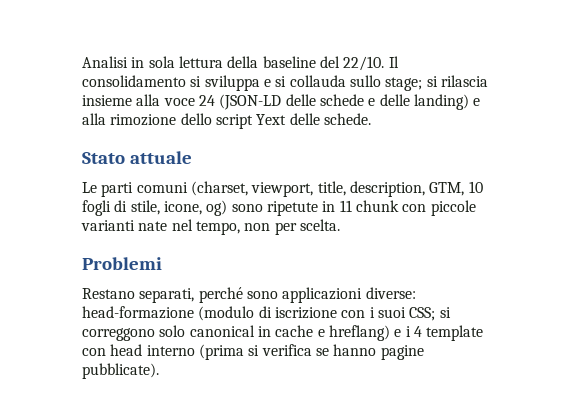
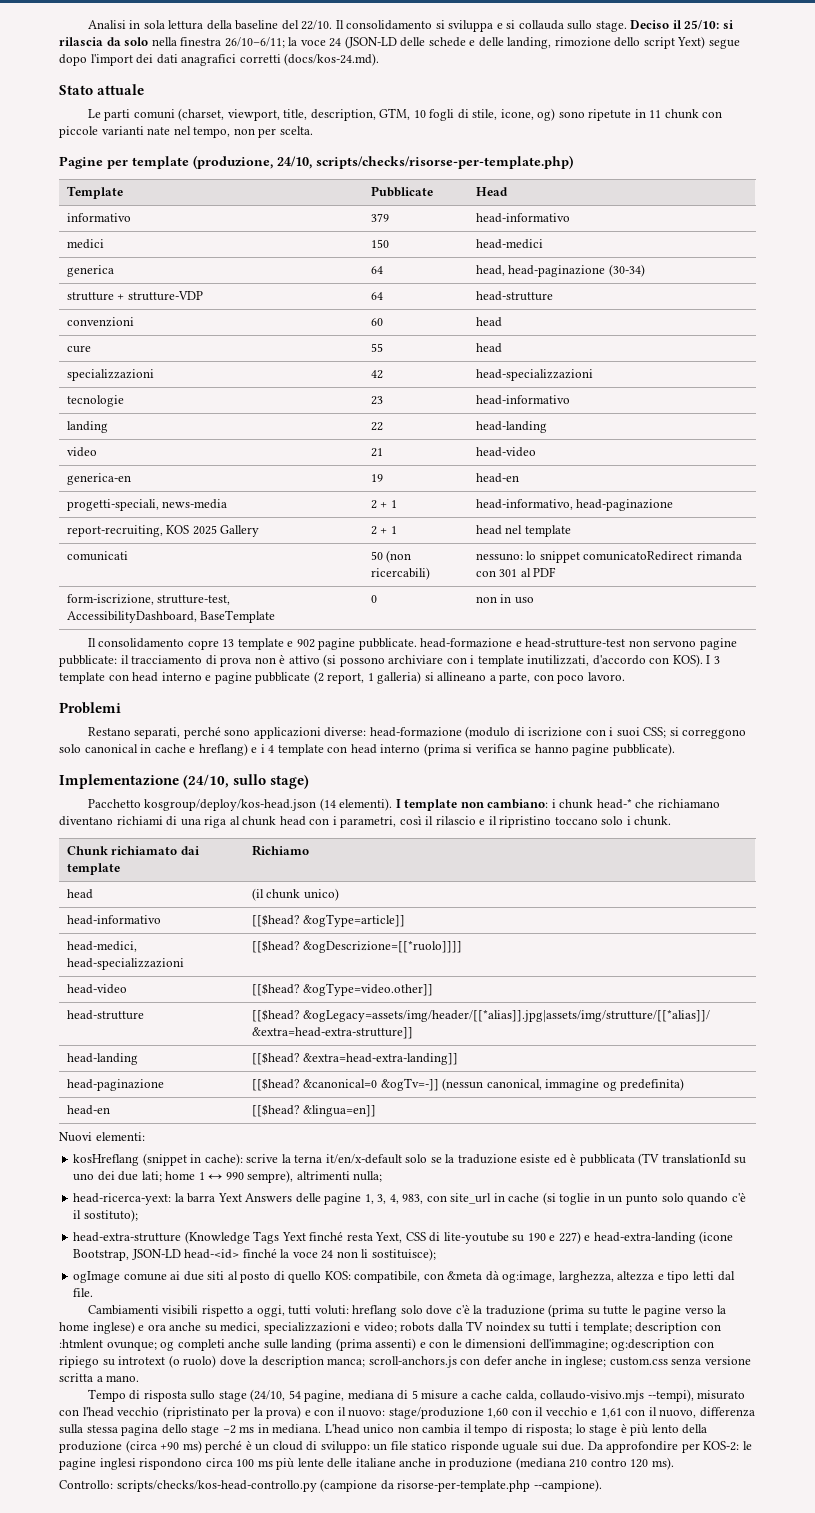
- Il consolidamento si sviluppa e si collauda sullo stage; si rilascia insieme alla voce 24 (JSON-LD delle schede e delle landing) e alla rimozione dello script Yext delle schede.
+ Il consolidamento si sviluppa e si collauda sullo stage. Deciso il 25/10: si rilascia da solo nella finestra 26/10–6/11; la voce 24 (JSON-LD delle schede e delle landing, rimozione dello script Yext) segue dopo l'import dei dati anagrafici corretti (docs/kos-24.md).
+ Pagine per template (produzione, 24/10, scripts/checks/risorse-per-template.php)
+ Template | Pubblicate | Head
+ informativo | 379 | head-informativo
+ medici | 150 | head-medici
+ generica | 64 | head, head-paginazione (30-34)
+ strutture + strutture-VDP | 64 | head-strutture
+ convenzioni | 60 | head
+ cure | 55 | head
+ specializzazioni | 42 | head-specializzazioni
+ tecnologie | 23 | head-informativo
+ landing | 22 | head-landing
+ video | 21 | head-video
+ generica-en | 19 | head-en
+ progetti-speciali, news-media | 2 + 1 | head-informativo, head-paginazione
+ report-recruiting, KOS 2025 Gallery | 2 + 1 | head nel template
+ comunicati | 50 (non ricercabili) | nessuno: lo snippet comunicatoRedirect rimanda con 301 al PDF
+ form-iscrizione, strutture-test, AccessibilityDashboard, BaseTemplate | 0 | non in uso
+ Il consolidamento copre 13 template e 902 pagine pubblicate. head-formazione e head-strutture-test non servono pagine pubblicate: il tracciamento di prova non è attivo (si possono archiviare con i template inutilizzati, d'accordo con KOS). I 3 template con head interno e pagine pubblicate (2 report, 1 galleria) si allineano a parte, con poco lavoro.
+ Implementazione (24/10, sullo stage)
+ Pacchetto kosgroup/deploy/kos-head.json (14 elementi). I template non cambiano: i chunk head-* che richiamano diventano richiami di una riga al chunk head con i parametri, così il rilascio e il ripristino toccano solo i chunk.
+ Chunk richiamato dai template | Richiamo
+ head | (il chunk unico)
+ head-informativo | [[$head? &ogType=article]]
+ head-medici, head-specializzazioni | [[$head? &ogDescrizione=[[*ruolo]]]]
+ head-video | [[$head? &ogType=video.other]]
+ head-strutture | [[$head? &ogLegacy=assets/img/header/[[*alias]].jpg|assets/img/strutture/[[*alias]]/ &extra=head-extra-strutture]]
+ head-landing | [[$head? &extra=head-extra-landing]]
+ head-paginazione | [[$head? &canonical=0 &ogTv=-]] (nessun canonical, immagine og predefinita)
+ head-en | [[$head? &lingua=en]]
+ Nuovi elementi:
+ kosHreflang (snippet in cache): scrive la terna it/en/x-default solo se la traduzione esiste ed è pubblicata (TV translationId su uno dei due lati; home 1 ↔ 990 sempre), altrimenti nulla;
+ head-ricerca-yext: la barra Yext Answers delle pagine 1, 3, 4, 983, con site_url in cache (si toglie in un punto solo quando c'è il sostituto);
+ head-extra-strutture (Knowledge Tags Yext finché resta Yext, CSS di lite-youtube su 190 e 227) e head-extra-landing (icone Bootstrap, JSON-LD head-<id> finché la voce 24 non li sostituisce);
+ ogImage comune ai due siti al posto di quello KOS: compatibile, con &meta dà og:image, larghezza, altezza e tipo letti dal file.
+ Cambiamenti visibili rispetto a oggi, tutti voluti: hreflang solo dove c'è la traduzione (prima su tutte le pagine verso la home inglese) e ora anche su medici, specializzazioni e video; robots dalla TV noindex su tutti i template; description con :htmlent ovunque; og completi anche sulle landing (prima assenti) e con le dimensioni dell'immagine; og:description con ripiego su introtext (o ruolo) dove la description manca; scroll-anchors.js con defer anche in inglese; custom.css senza versione scritta a mano.
+ Tempo di risposta sullo stage (24/10, 54 pagine, mediana di 5 misure a cache calda, collaudo-visivo.mjs --tempi), misurato con l'head vecchio (ripristinato per la prova) e con il nuovo: stage/produzione 1,60 con il vecchio e 1,61 con il nuovo, differenza sulla stessa pagina dello stage −2 ms in mediana. L'head unico non cambia il tempo di risposta; lo stage è più lento della produzione (circa +90 ms) perché è un cloud di sviluppo: un file statico risponde uguale sui due. Da approfondire per KOS-2: le pagine inglesi rispondono circa 100 ms più lente delle italiane anche in produzione (mediana 210 contro 120 ms).
+ Controllo: scripts/checks/kos-head-controllo.py (campione da risorse-per-template.php --campione).

